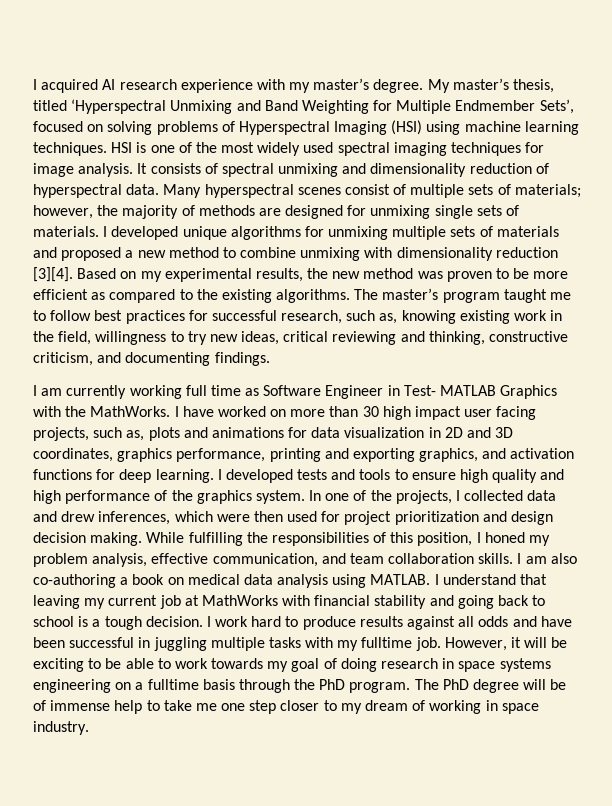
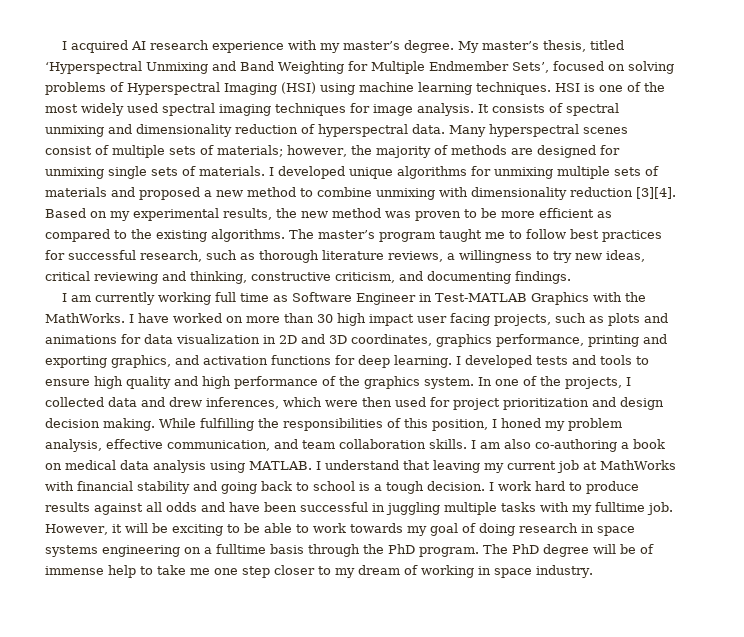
- The master’s program taught me to follow best practices for successful research, such as, knowing existing work in the field, willingness to try new ideas, critical reviewing and thinking, constructive criticism, and documenting findings.
+ The master’s program taught me to follow best practices for successful research, such as thorough literature reviews, a willingness to try new ideas, critical reviewing and thinking, constructive criticism, and documenting findings.
- I am currently working full time as Software Engineer in Test- MATLAB Graphics with the MathWorks.
+ I am currently working full time as Software Engineer in Test-MATLAB Graphics with the MathWorks.
- I have worked on more than 30 high impact user facing projects, such as, plots and animations for data visualization in 2D and 3D coordinates, graphics performance, printing and exporting graphics, and activation functions for deep learning.
+ I have worked on more than 30 high impact user facing projects, such as plots and animations for data visualization in 2D and 3D coordinates, graphics performance, printing and exporting graphics, and activation functions for deep learning.

